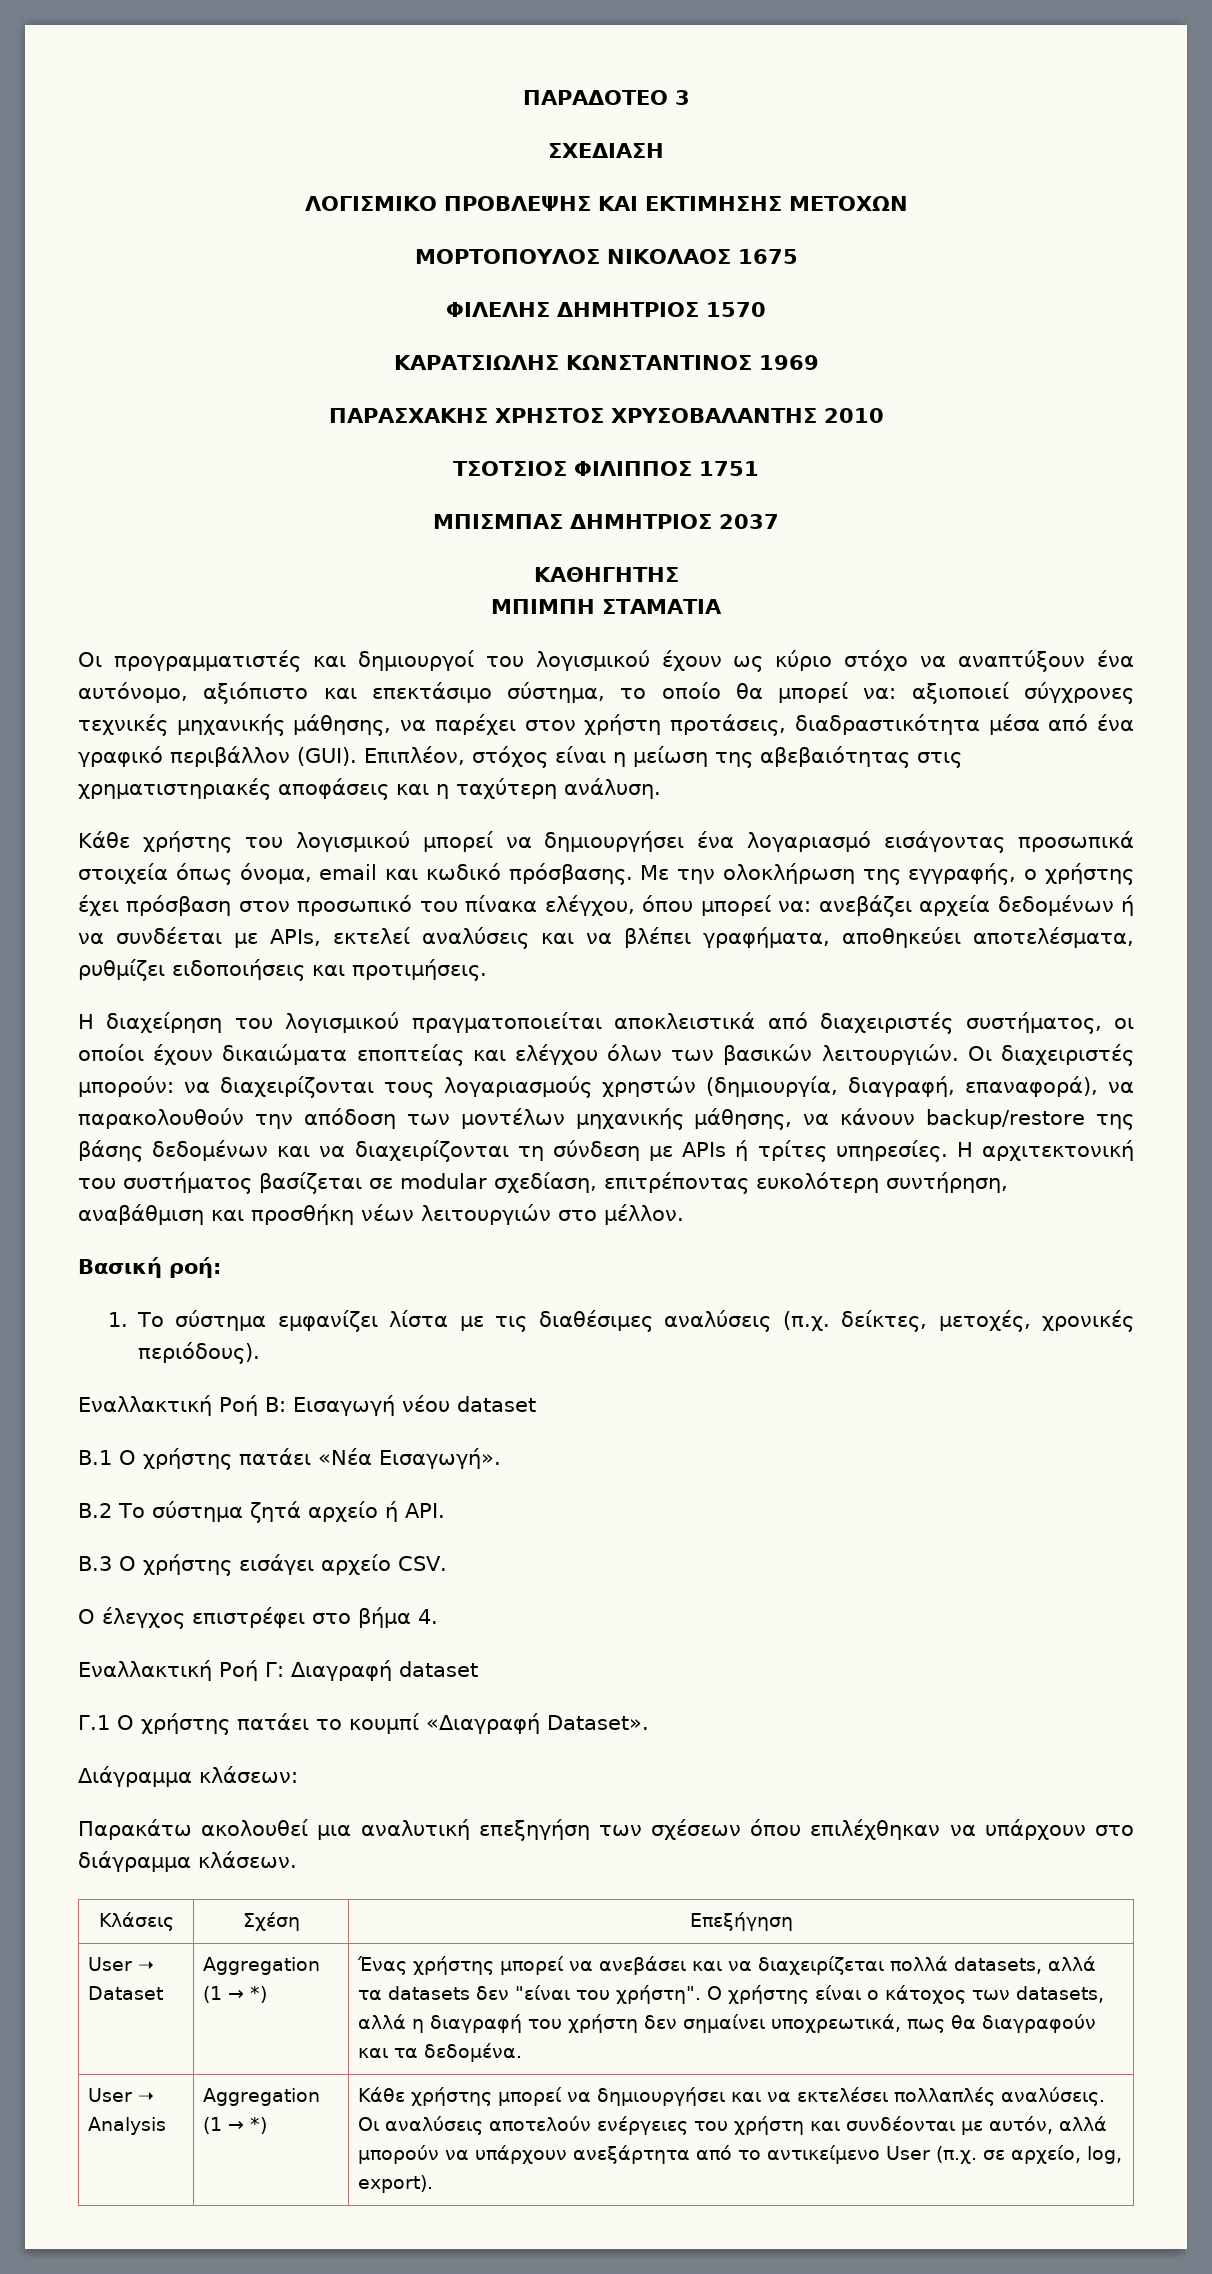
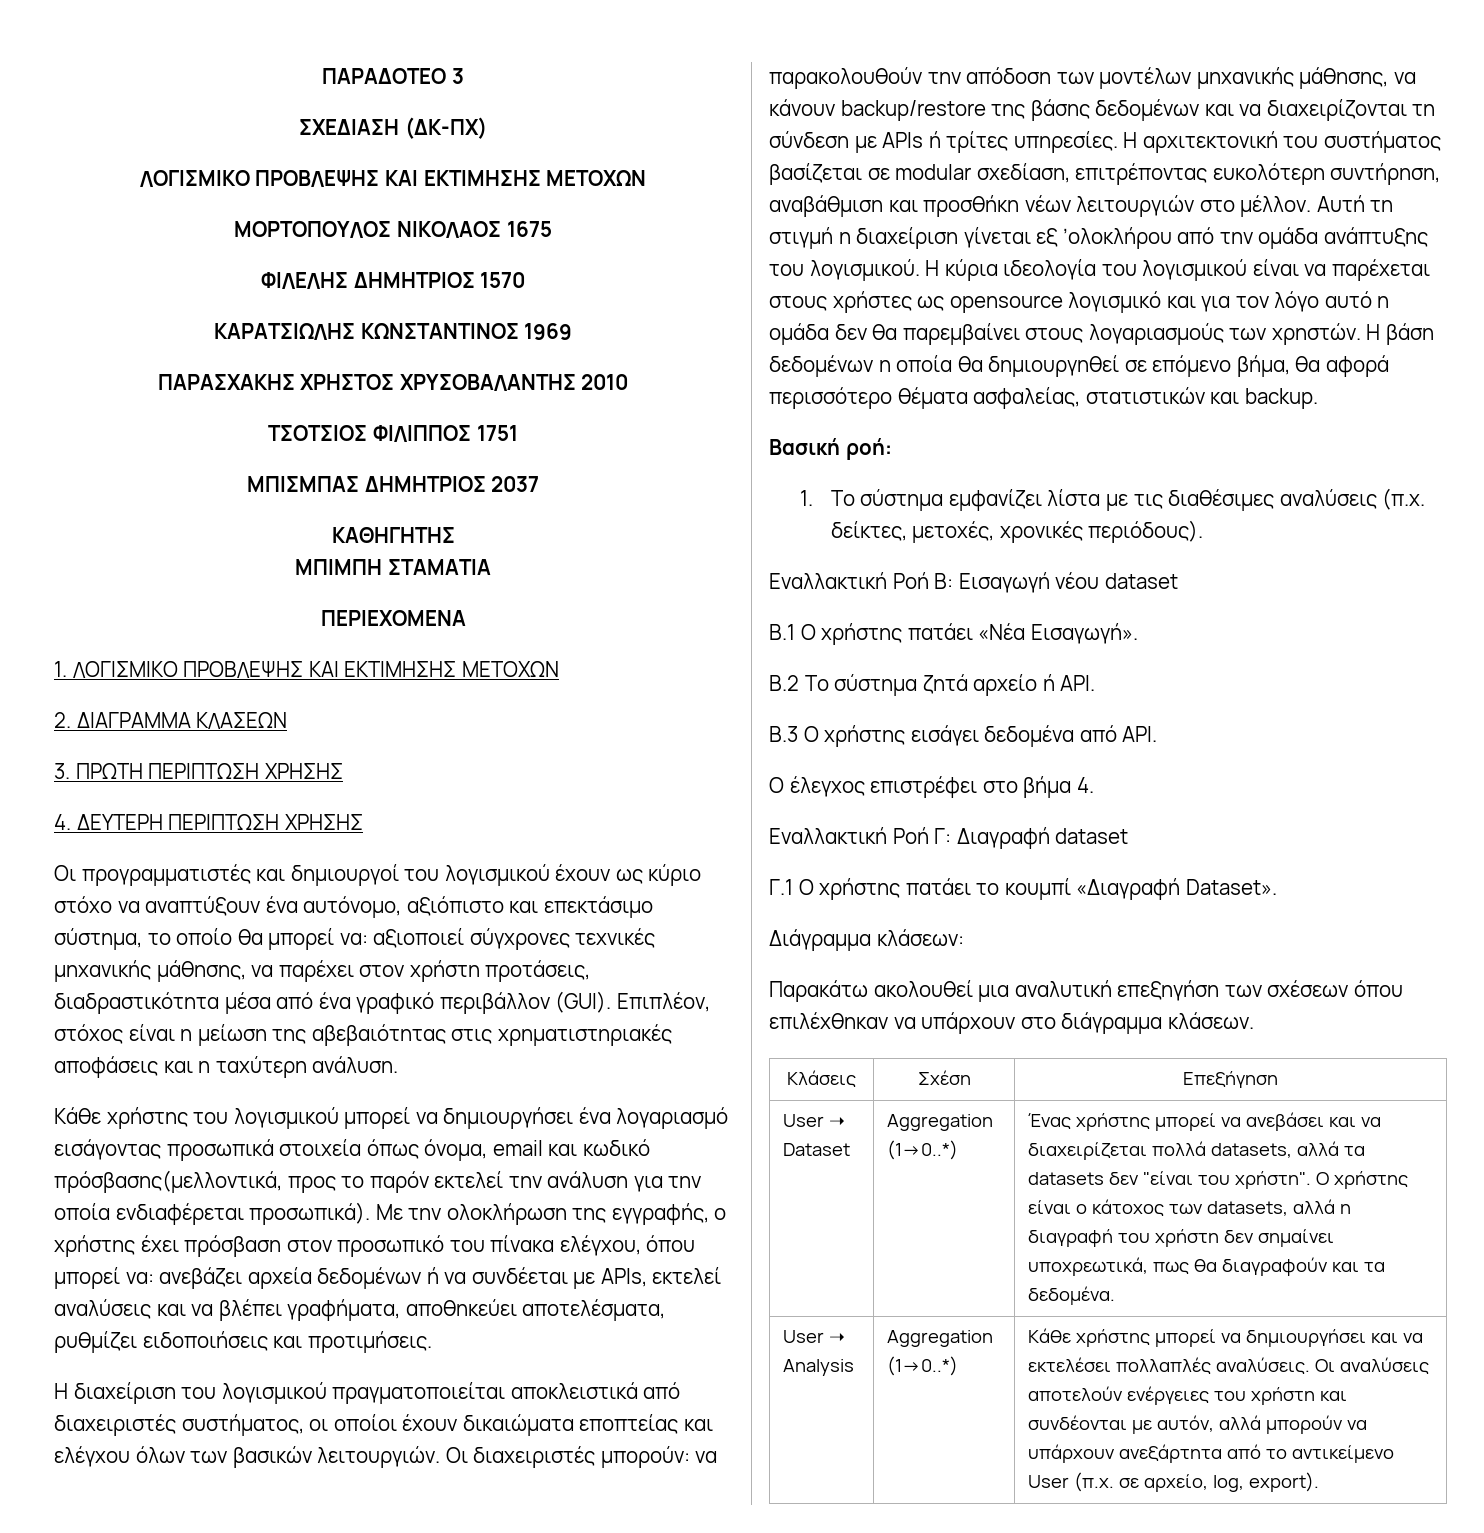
- ΣΧΕΔΙΑΣΗ
+ ΣΧΕΔΙΑΣΗ (ΔΚ-ΠΧ)
+ ΠΕΡΙΕΧΟΜΕΝΑ
+ 1. ΛΟΓΙΣΜΙΚΟ ΠΡΟΒΛΕΨΗΣ ΚΑΙ ΕΚΤΙΜΗΣΗΣ ΜΕΤΟΧΩΝ
+ 2. ΔΙΑΓΡΑΜΜΑ ΚΛΑΣΕΩΝ
+ 3. ΠΡΩΤΗ ΠΕΡΙΠΤΩΣΗ ΧΡΗΣΗΣ
+ 4. ΔΕΥΤΕΡΗ ΠΕΡΙΠΤΩΣΗ ΧΡΗΣΗΣ
- Κάθε χρήστης του λογισμικού μπορεί να δημιουργήσει ένα λογαριασμό εισάγοντας προσωπικά στοιχεία όπως όνομα, email και κωδικό πρόσβασης.
+ Κάθε χρήστης του λογισμικού μπορεί να δημιουργήσει ένα λογαριασμό εισάγοντας προσωπικά στοιχεία όπως όνομα, email και κωδικό πρόσβασης(μελλοντικά, προς το παρόν εκτελεί την ανάλυση για την οποία ενδιαφέρεται προσωπικά).
- Η διαχείρηση του λογισμικού πραγματοποιείται αποκλειστικά από διαχειριστές συστήματος, οι οποίοι έχουν δικαιώματα εποπτείας και ελέγχου όλων των βασικών λειτουργιών.
+ Η διαχείριση του λογισμικού πραγματοποιείται αποκλειστικά από διαχειριστές συστήματος, οι οποίοι έχουν δικαιώματα εποπτείας και ελέγχου όλων των βασικών λειτουργιών.
- Οι διαχειριστές μπορούν: να διαχειρίζονται τους λογαριασμούς χρηστών (δημιουργία, διαγραφή, επαναφορά), να παρακολουθούν την απόδοση των μοντέλων μηχανικής μάθησης, να κάνουν backup/restore της βάσης δεδομένων και να διαχειρίζονται τη σύνδεση με APIs ή τρίτες υπηρεσίες.
+ Οι διαχειριστές μπορούν: να παρακολουθούν την απόδοση των μοντέλων μηχανικής μάθησης, να κάνουν backup/restore της βάσης δεδομένων και να διαχειρίζονται τη σύνδεση με APIs ή τρίτες υπηρεσίες.
+ Αυτή τη στιγμή η διαχείριση γίνεται εξ ’ολοκλήρου από την ομάδα ανάπτυξης του λογισμικού. Η κύρια ιδεολογία του λογισμικού είναι να παρέχεται στους χρήστες ως opensource λογισμικό και για τον λόγο αυτό η ομάδα δεν θα παρεμβαίνει στους λογαριασμούς των χρηστών. Η βάση δεδομένων η οποία θα δημιουργηθεί σε επόμενο βήμα, θα αφορά περισσότερο θέματα ασφαλείας, στατιστικών και backup.
- Β.3 Ο χρήστης εισάγει αρχείο CSV.
+ Β.3 Ο χρήστης εισάγει δεδομένα από API.
- User ➝ Dataset | Aggregation (1 → *)
+ User ➝ Dataset | Aggregation (1→0..*)
- User ➝ Analysis | Aggregation (1 → *)
+ User ➝ Analysis | Aggregation (1→0..*)

